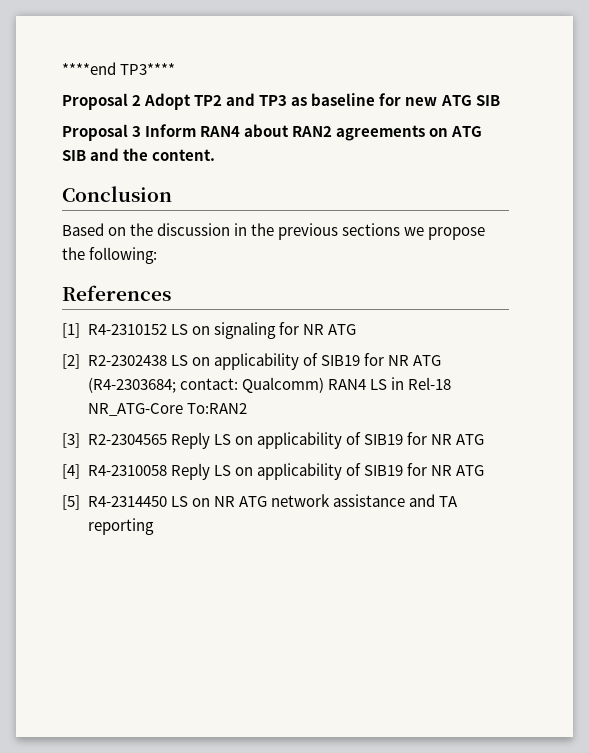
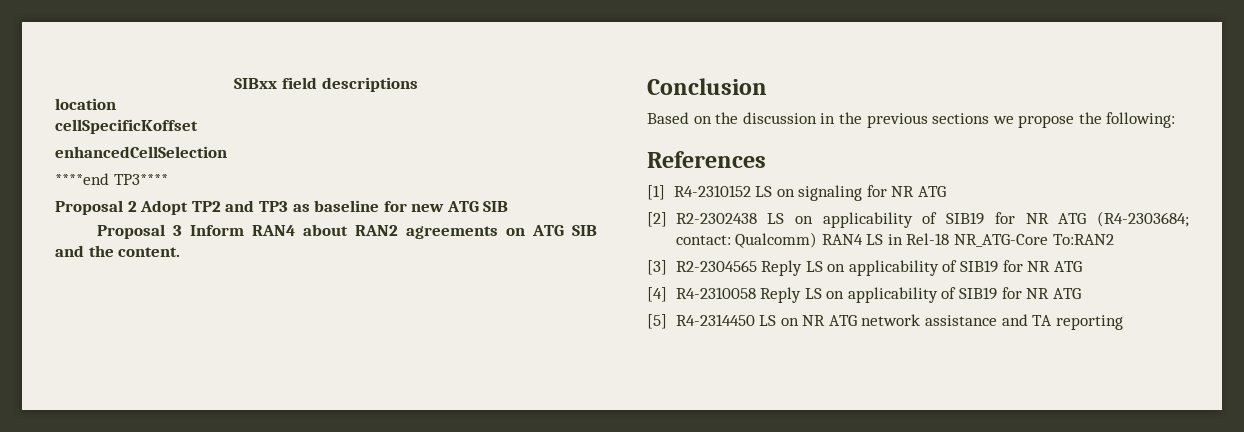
+ SIBxx field descriptions
+ location
+ cellSpecificKoffset
+ enhancedCellSelection

